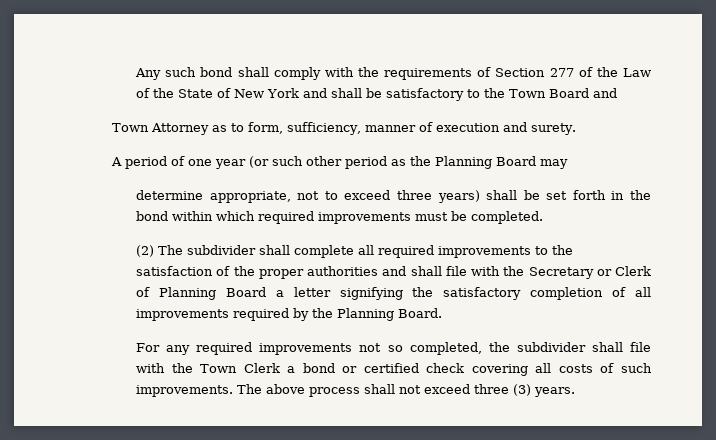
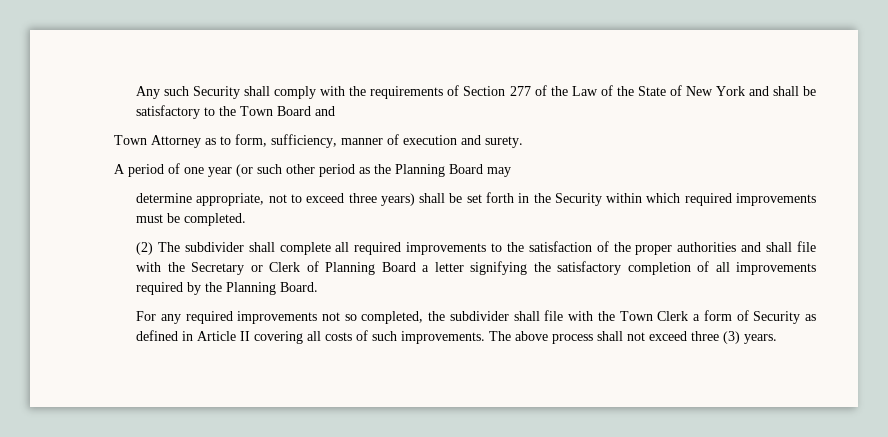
- Any such bond shall comply with the requirements of Section 277 of the Law of the State of New York and shall be satisfactory to the Town Board and
+ Any such Security shall comply with the requirements of Section 277 of the Law of the State of New York and shall be satisfactory to the Town Board and
- determine appropriate, not to exceed three years) shall be set forth in the bond within which required improvements must be completed.
+ determine appropriate, not to exceed three years) shall be set forth in the Security within which required improvements must be completed.
- For any required improvements not so completed, the subdivider shall file with the Town Clerk a bond or certified check covering all costs of such improvements.
+ For any required improvements not so completed, the subdivider shall file with the Town Clerk a form of Security as defined in Article II covering all costs of such improvements.

